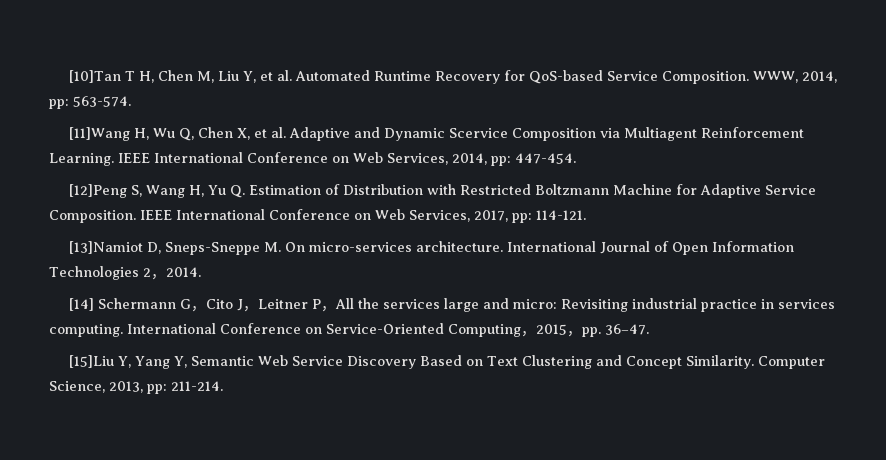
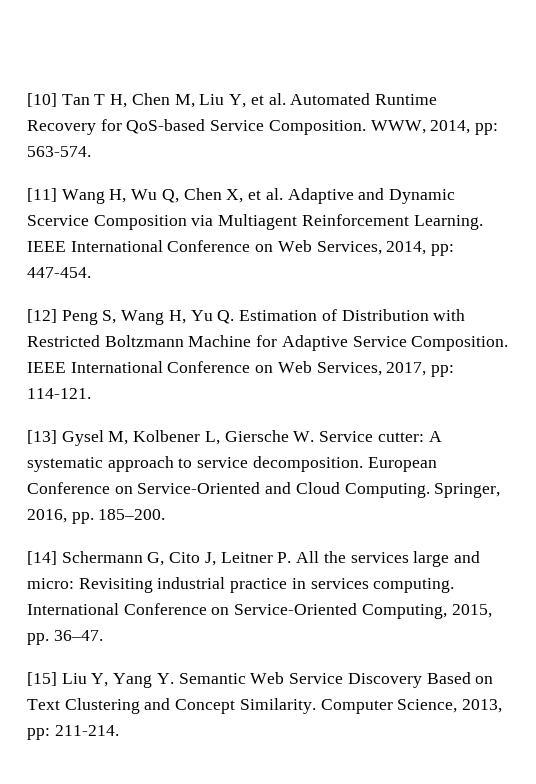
- [10]Tan T H, Chen M, Liu Y, et al. Automated Runtime Recovery for QoS-based Service Composition.
+ [10] Tan T H, Chen M, Liu Y, et al. Automated Runtime Recovery for QoS-based Service Composition.
- [11]Wang H, Wu Q, Chen X, et al. Adaptive and Dynamic Scervice Composition via Multiagent Reinforcement Learning.
+ [11] Wang H, Wu Q, Chen X, et al. Adaptive and Dynamic Scervice Composition via Multiagent Reinforcement Learning.
- [12]Peng S, Wang H, Yu Q. Estimation of Distribution with Restricted Boltzmann Machine for Adaptive Service Composition.
+ [12] Peng S, Wang H, Yu Q. Estimation of Distribution with Restricted Boltzmann Machine for Adaptive Service Composition.
- [13]Namiot D, Sneps-Sneppe M. On micro-services architecture. International Journal of Open Information Technologies 2，2014.
- [14] Schermann G，Cito J，Leitner P，All the services large and micro: Revisiting industrial practice in services computing.
+ [13] Gysel M, Kolbener L, Giersche W. Service cutter: A systematic approach to service decomposition. European Conference on Service-Oriented and Cloud Computing. Springer, 2016, pp. 185–200.
+ [14] Schermann G, Cito J, Leitner P. All the services large and micro: Revisiting industrial practice in services computing.
- International Conference on Service-Oriented Computing，2015，pp. 36–47.
+ International Conference on Service-Oriented Computing, 2015, pp. 36–47.
- [15]Liu Y, Yang Y, Semantic Web Service Discovery Based on Text Clustering and Concept Similarity.
+ [15] Liu Y, Yang Y. Semantic Web Service Discovery Based on Text Clustering and Concept Similarity.

